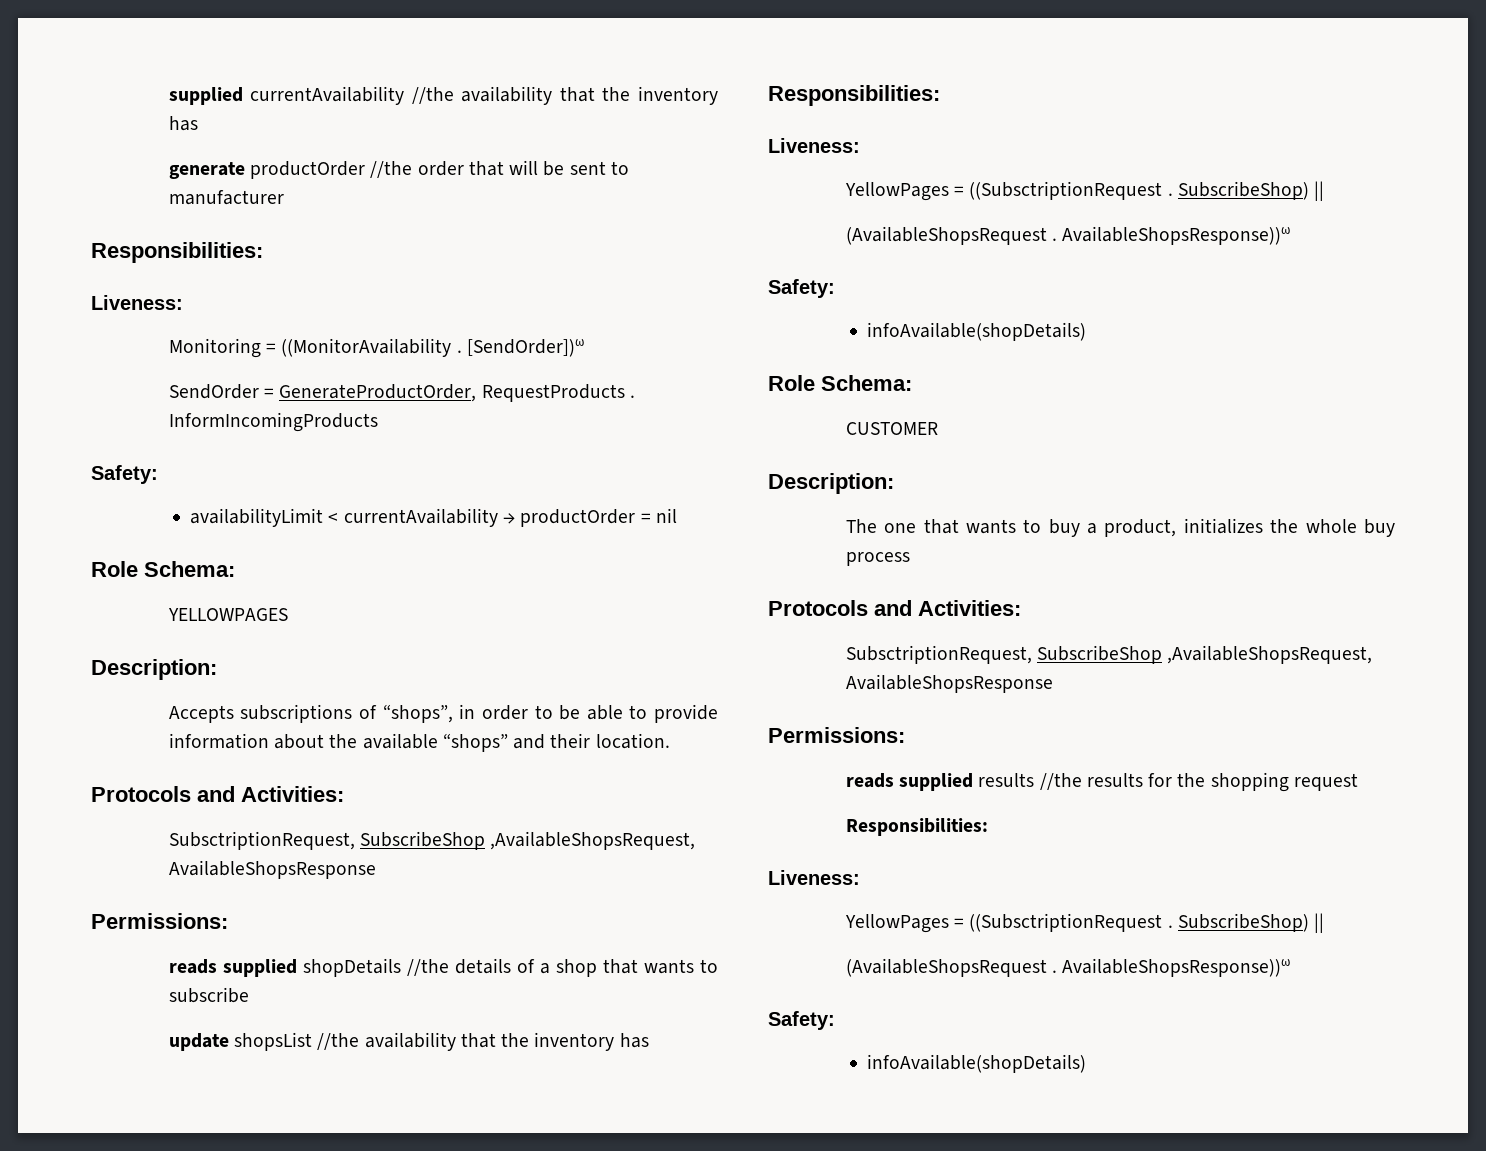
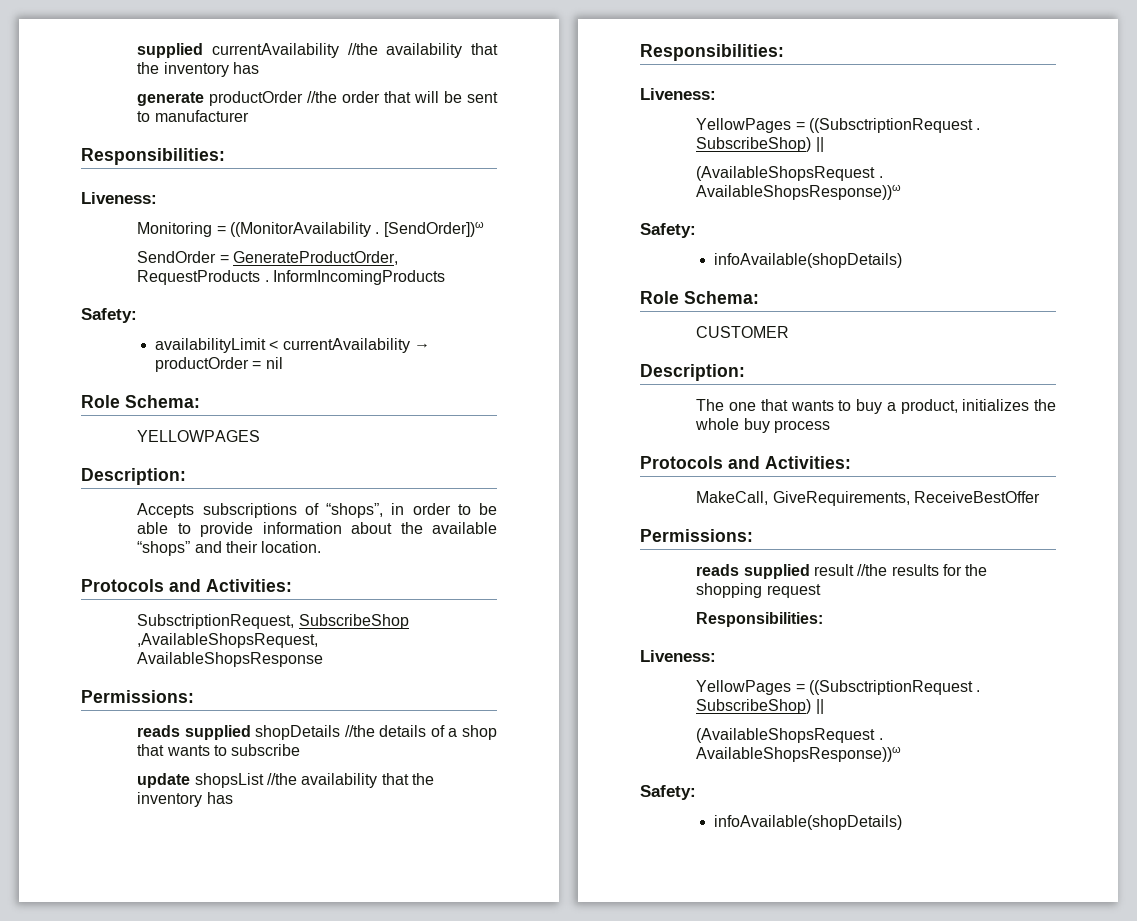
  The one that wants to buy a product, initializes the whole buy process
  Protocols and Activities:
- SubsctriptionRequest, SubscribeShop ,AvailableShopsRequest, AvailableShopsResponse
+ MakeCall, GiveRequirements, ReceiveBestOffer
  Permissions:
- reads supplied results //the results for the shopping request
+ reads supplied result //the results for the shopping request

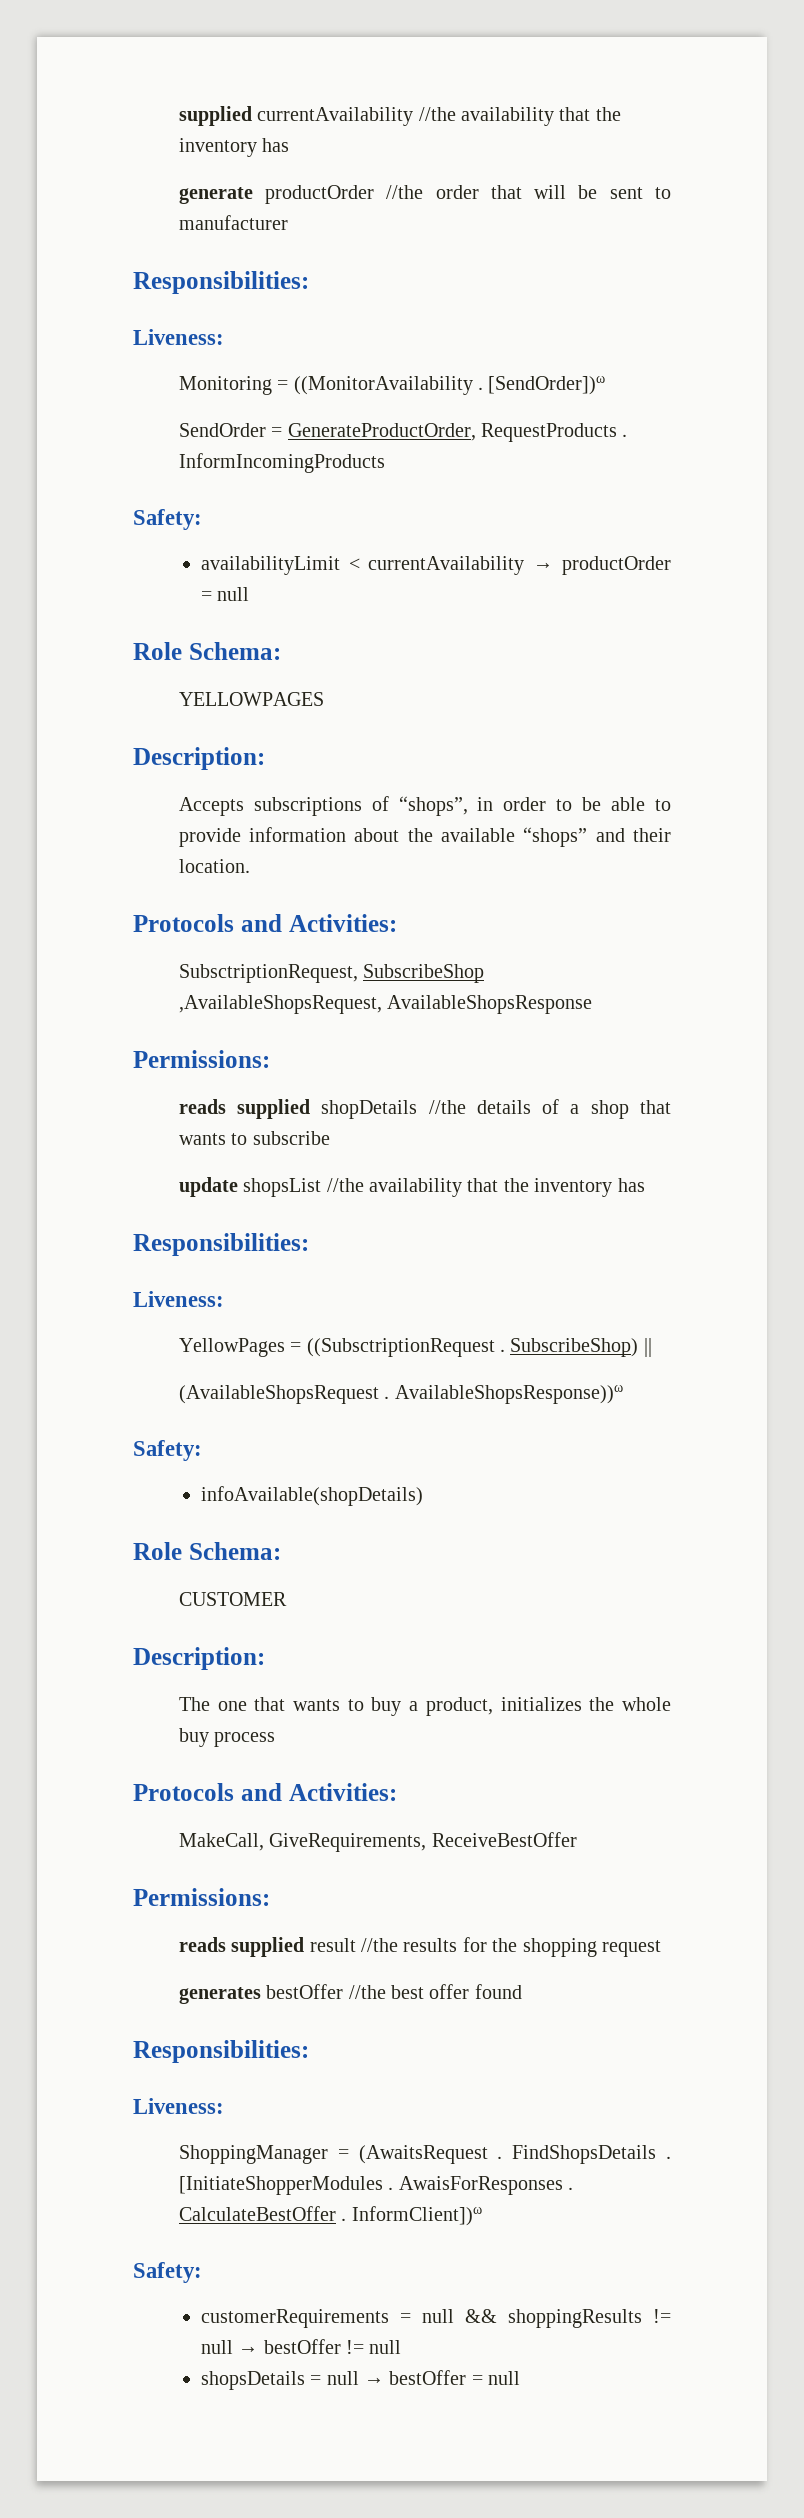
- availabilityLimit < currentAvailability → productOrder = nil
+ availabilityLimit < currentAvailability → productOrder = null
  reads supplied result //the results for the shopping request
+ generates bestOffer //the best offer found
  Responsibilities:
  Liveness:
- YellowPages = ((SubsctriptionRequest . SubscribeShop) ||
- (AvailableShopsRequest . AvailableShopsResponse))ω
+ ShoppingManager = (AwaitsRequest . FindShopsDetails . [InitiateShopperModules . AwaisForResponses . CalculateBestOffer . InformClient])ω
  Safety:
- infoAvailable(shopDetails)
+ customerRequirements = null && shoppingResults != null → bestOffer != null
+ shopsDetails = null → bestOffer = null

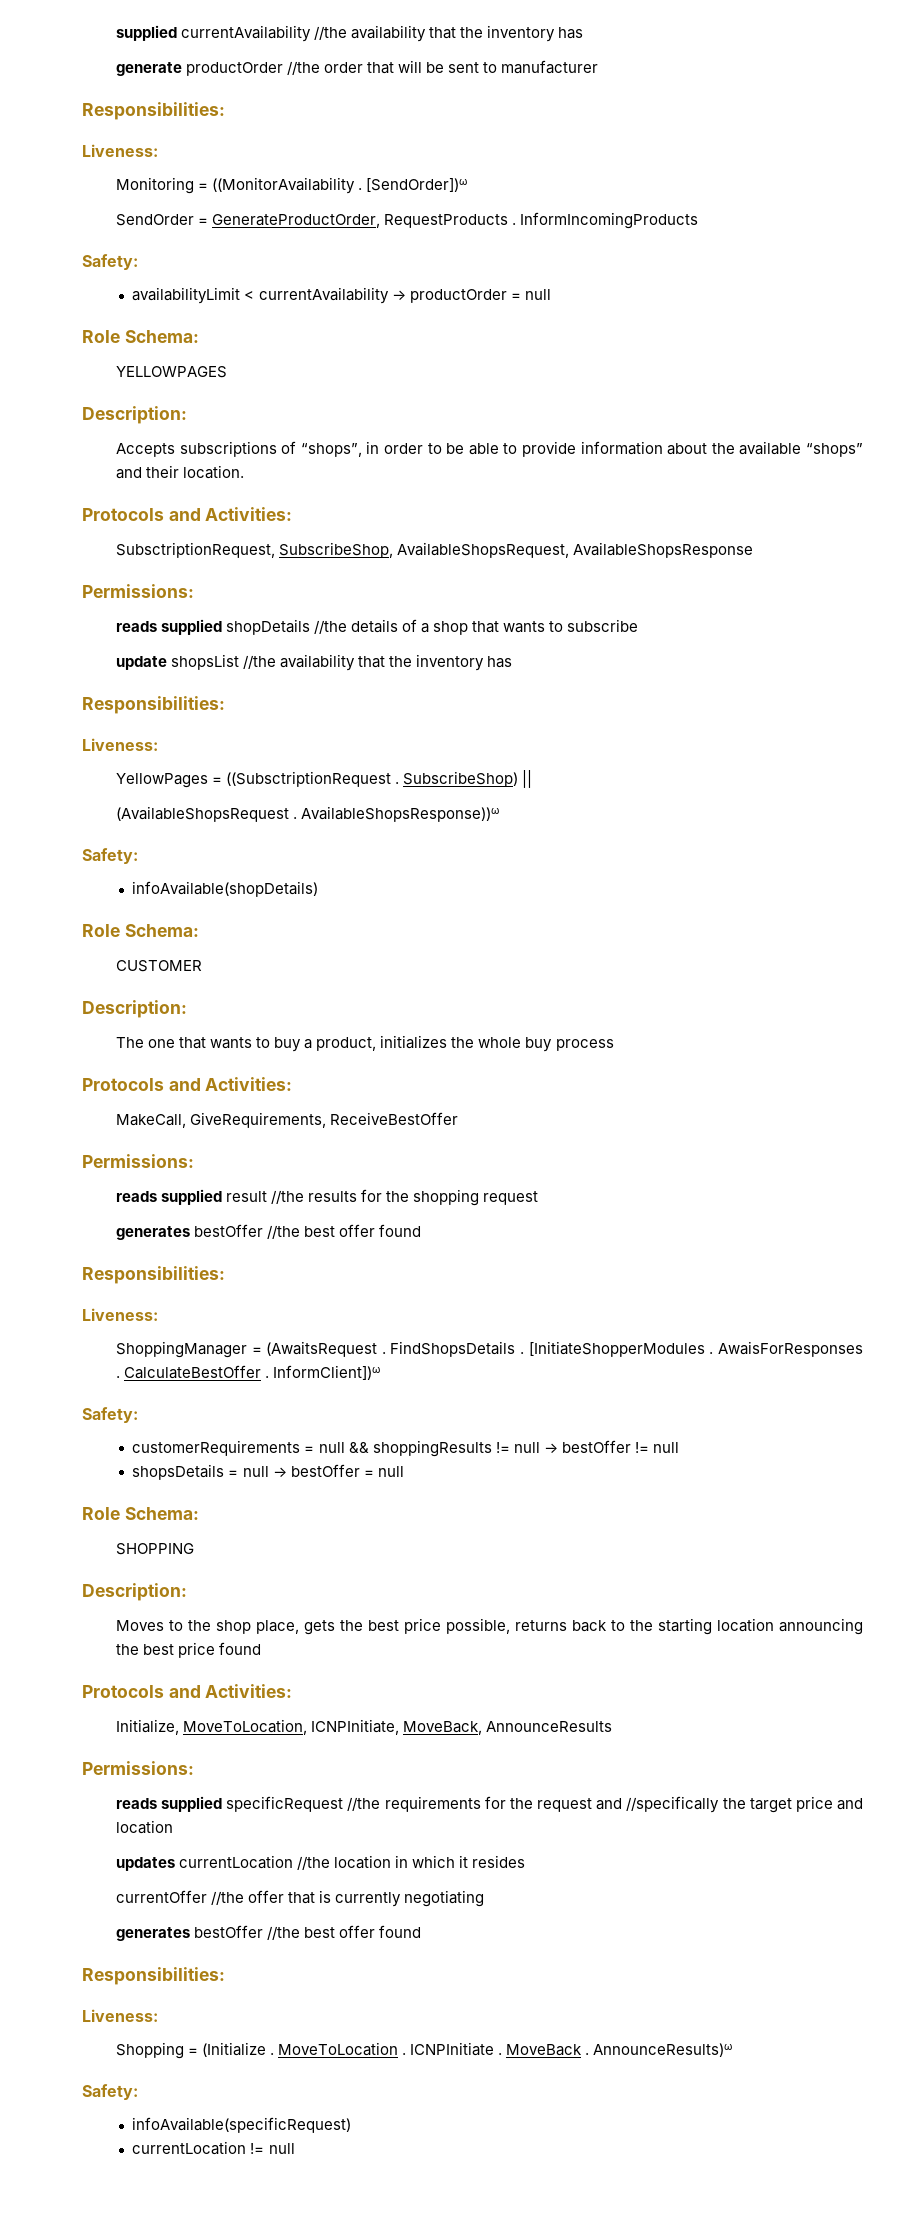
- SubsctriptionRequest, SubscribeShop ,AvailableShopsRequest, AvailableShopsResponse
+ SubsctriptionRequest, SubscribeShop, AvailableShopsRequest, AvailableShopsResponse
  shopsDetails = null → bestOffer = null
+ Role Schema:
+ SHOPPING
+ Description:
+ Moves to the shop place, gets the best price possible, returns back to the starting location announcing the best price found
+ Protocols and Activities:
+ Initialize, MoveToLocation, ICNPInitiate, MoveBack, AnnounceResults
+ Permissions:
+ reads supplied specificRequest //the requirements for the request and //specifically the target price and location
+ updates currentLocation //the location in which it resides
+ currentOffer //the offer that is currently negotiating
+ generates bestOffer //the best offer found
+ Responsibilities:
+ Liveness:
+ Shopping = (Initialize . MoveToLocation . ICNPInitiate . MoveBack . AnnounceResults)ω
+ Safety:
+ infoAvailable(specificRequest)
+ currentLocation != null

